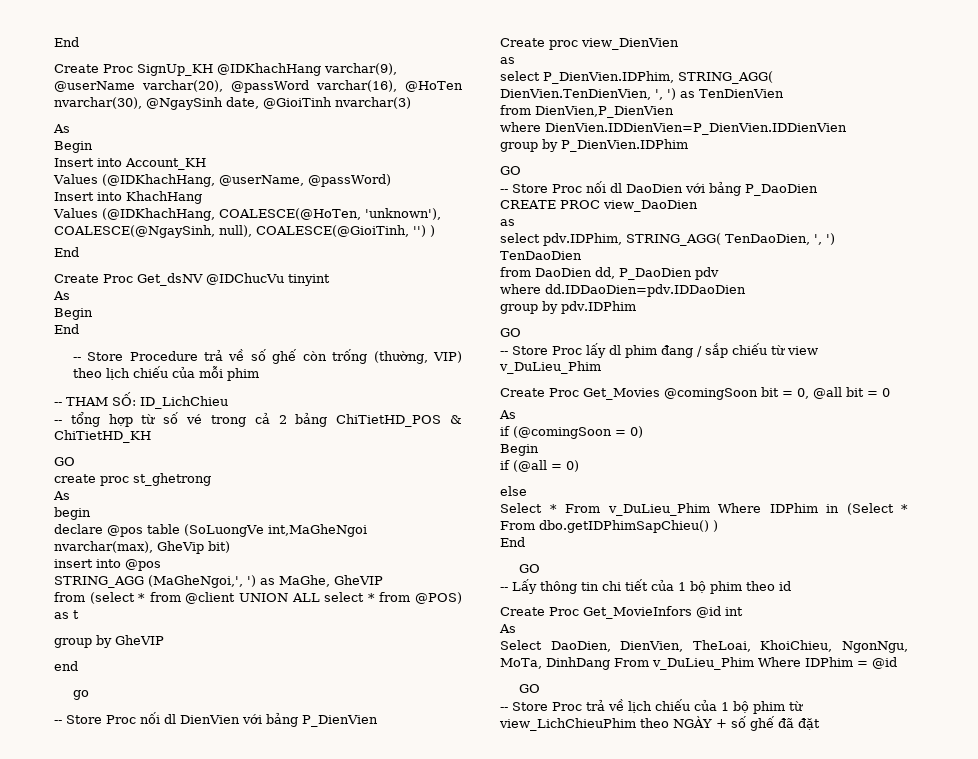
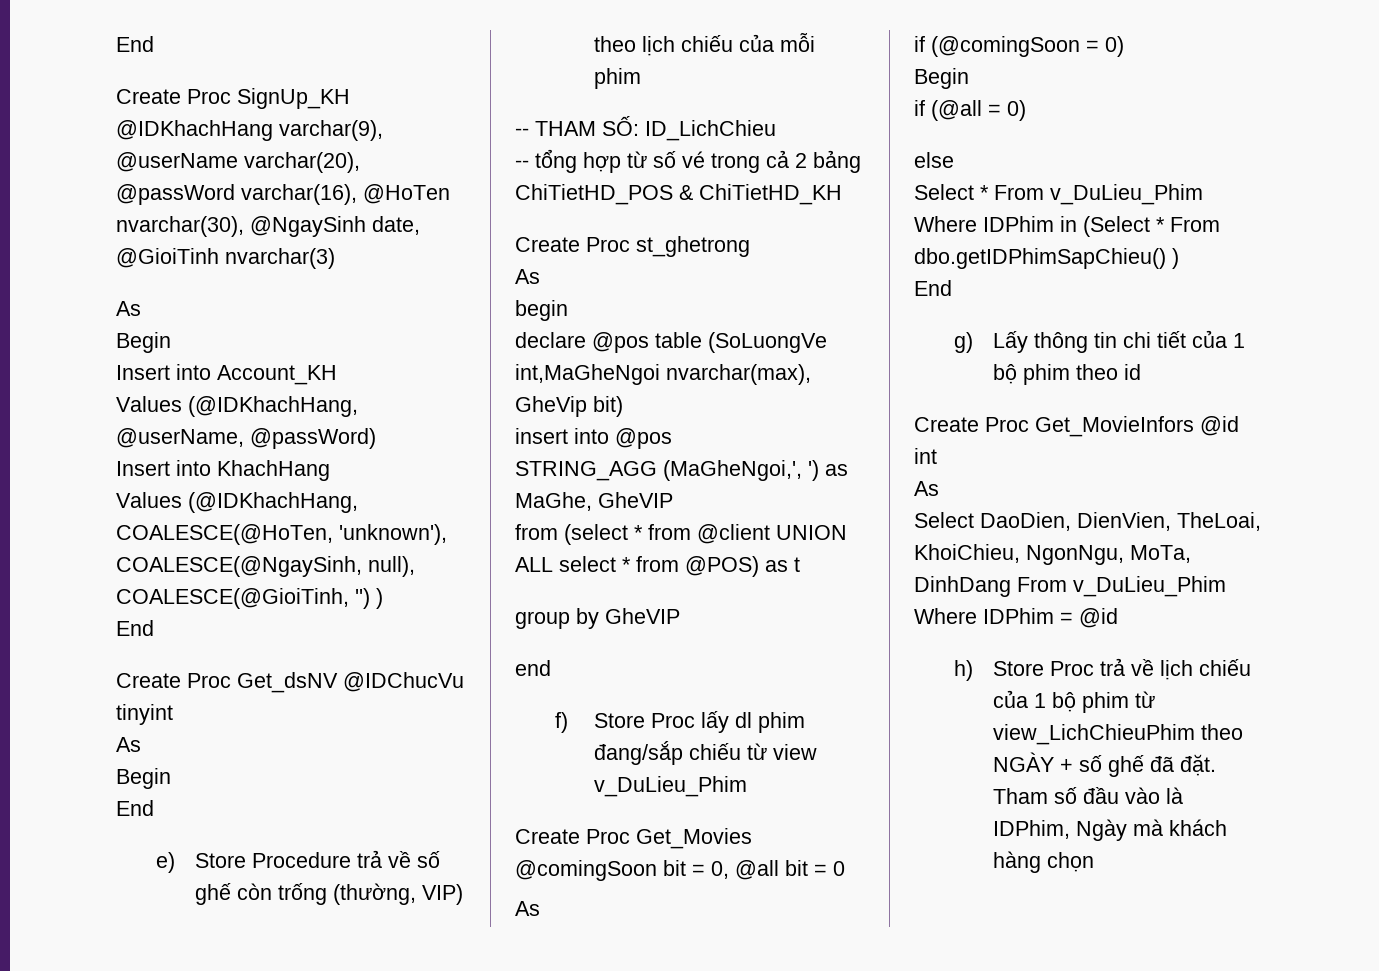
- -- Store Procedure trả về số ghế còn trống (thường, VIP) theo lịch chiếu của mỗi phim
+ e) Store Procedure trả về số ghế còn trống (thường, VIP) theo lịch chiếu của mỗi phim
  -- tổng hợp từ số vé trong cả 2 bảng ChiTietHD_POS & ChiTietHD_KH
- GO
- create proc st_ghetrong
+ Create Proc st_ghetrong
- go
- -- Store Proc nối dl DienVien với bảng P_DienVien
- Create proc view_DienVien
- as
- select P_DienVien.IDPhim, STRING_AGG( DienVien.TenDienVien, ', ') as TenDienVien
- from DienVien,P_DienVien
- where DienVien.IDDienVien=P_DienVien.IDDienVien
- group by P_DienVien.IDPhim
- GO
- -- Store Proc nối dl DaoDien với bảng P_DaoDien
- CREATE PROC view_DaoDien
- as
- select pdv.IDPhim, STRING_AGG( TenDaoDien, ', ') TenDaoDien
- from DaoDien dd, P_DaoDien pdv
- where dd.IDDaoDien=pdv.IDDaoDien
- group by pdv.IDPhim
- GO
- -- Store Proc lấy dl phim đang / sắp chiếu từ view v_DuLieu_Phim
+ f) Store Proc lấy dl phim đang/sắp chiếu từ view v_DuLieu_Phim
  Select * From v_DuLieu_Phim Where IDPhim in (Select * From dbo.getIDPhimSapChieu() )
  End
- GO
- -- Lấy thông tin chi tiết của 1 bộ phim theo id
+ g) Lấy thông tin chi tiết của 1 bộ phim theo id
  Select DaoDien, DienVien, TheLoai, KhoiChieu, NgonNgu, MoTa, DinhDang From v_DuLieu_Phim Where IDPhim = @id
- GO
- -- Store Proc trả về lịch chiếu của 1 bộ phim từ view_LichChieuPhim theo NGÀY + số ghế đã đặt
+ h) Store Proc trả về lịch chiếu của 1 bộ phim từ view_LichChieuPhim theo NGÀY + số ghế đã đặt. Tham số đầu vào là IDPhim, Ngày mà khách hàng chọn

